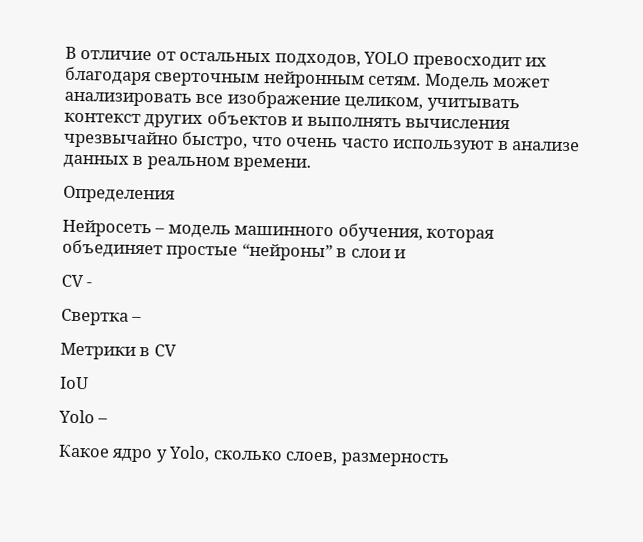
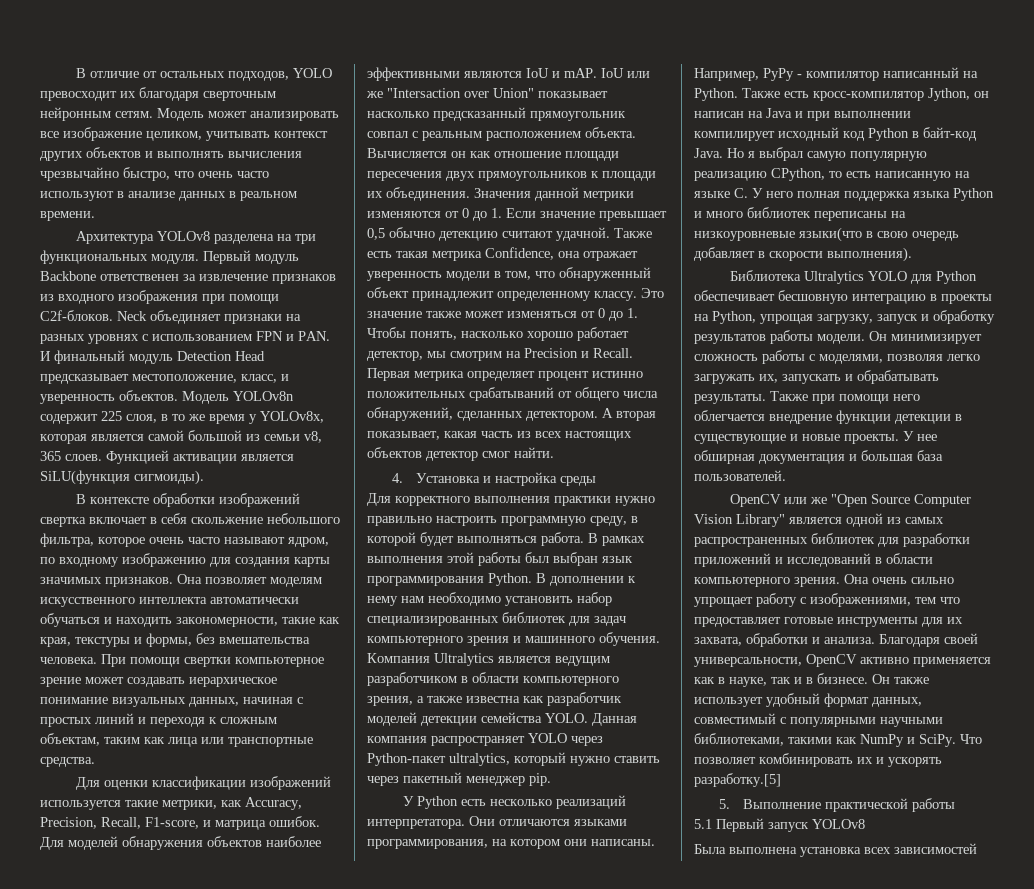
- Определения
- Нейросеть – модель машинного обучения, которая объединяет простые “нейроны” в слои и
- CV -
- Свертка –
- Метрики в CV
- IoU
- Yolo –
- Какое ядро у Yolo, сколько слоев, размерность
+ Архитектура YOLOv8 разделена на три функциональных модуля. Первый модуль Backbone ответственен за извлечение признаков из входного изображения при помощи C2f-блоков. Neck объединяет признаки на разных уровнях с использованием FPN и PAN. И финальный модуль Detection Head предсказывает местоположение, класс, и уверенность объектов. Модель YOLOv8n содержит 225 слоя, в то же время у YOLOv8x, которая является самой большой из семьи v8, 365 слоев. Функцией активации является SiLU(функция сигмоиды).
+ В контексте обработки изображений свертка включает в себя скольжение небольшого фильтра, которое очень часто называют ядром, по входному изображению для создания карты значимых признаков. Она позволяет моделям искусственного интеллекта автоматически обучаться и находить закономерности, такие как края, текстуры и формы, без вмешательства человека. При помощи свертки компьютерное зрение может создавать иерархическое понимание визуальных данных, начиная с простых линий и переходя к сложным объектам, таким как лица или транспортные средства.
+ Для оценки классификации изображений используется такие метрики, как Accuracy, Precision, Recall, F1-score, и матрица ошибок. Для моделей обнаружения объектов наиболее эффективными являются IoU и mAP. IoU или же "Intersaction over Union" показывает насколько предсказанный прямоугольник совпал с реальным расположением объекта. Вычисляется он как отношение площади пересечения двух прямоугольников к площади их объединения. Значения данной метрики изменяются от 0 до 1. Если значение превышает 0,5 обычно детекцию считают удачной. Также есть такая метрика Confidence, она отражает уверенность модели в том, что обнаруженный объект принадлежит определенному классу. Это значение также может изменяться от 0 до 1. Чтобы понять, насколько хорошо работает детектор, мы смотрим на Precision и Recall. Первая метрика определяет процент истинно положительных срабатываний от общего числа обнаружений, сделанных детектором. А вторая показывает, какая часть из всех настоящих объектов детектор смог найти.
+ 4. Установка и настройка среды
+ Для корректного выполнения практики нужно правильно настроить программную среду, в которой будет выполняться работа. В рамках выполнения этой работы был выбран язык программирования Python. В дополнении к нему нам необходимо установить набор специализированных библиотек для задач компьютерного зрения и машинного обучения. Компания Ultralytics является ведущим разработчиком в области компьютерного зрения, а также известна как разработчик моделей детекции семейства YOLO. Данная компания распространяет YOLO через Python-пакет ultralytics, который нужно ставить через пакетный менеджер pip.
+ У Python есть несколько реализаций интерпретатора. Они отличаются языками программирования, на котором они написаны. Например, PyPy - компилятор написанный на Python. Также есть кросс-компилятор Jython, он написан на Java и при выполнении компилирует исходный код Python в байт-код Java. Но я выбрал самую популярную реализацию CPython, то есть написанную на языке C. У него полная поддержка языка Python и много библиотек переписаны на низкоуровневые языки(что в свою очередь добавляет в скорости выполнения).
+ Библиотека Ultralytics YOLO для Python обеспечивает бесшовную интеграцию в проекты на Python, упрощая загрузку, запуск и обработку результатов работы модели. Он минимизирует сложность работы с моделями, позволяя легко загружать их, запускать и обрабатывать результаты. Также при помощи него облегчается внедрение функции детекции в существующие и новые проекты. У нее обширная документация и большая база пользователей.
+ OpenCV или же "Open Source Computer Vision Library" является одной из самых распространенных библиотек для разработки приложений и исследований в области компьютерного зрения. Она очень сильно упрощает работу с изображениями, тем что предоставляет готовые инструменты для их захвата, обработки и анализа. Благодаря своей универсальности, OpenCV активно применяется как в науке, так и в бизнесе. Он также использует удобный формат данных, совместимый с популярными научными библиотеками, такими как NumPy и SciPy. Что позволяет комбинировать их и ускорять разработку.[5]
+ 5. Выполнение практической работы
+ 5.1 Первый запуск YOLOv8
+ Была выполнена установка всех зависимостей

